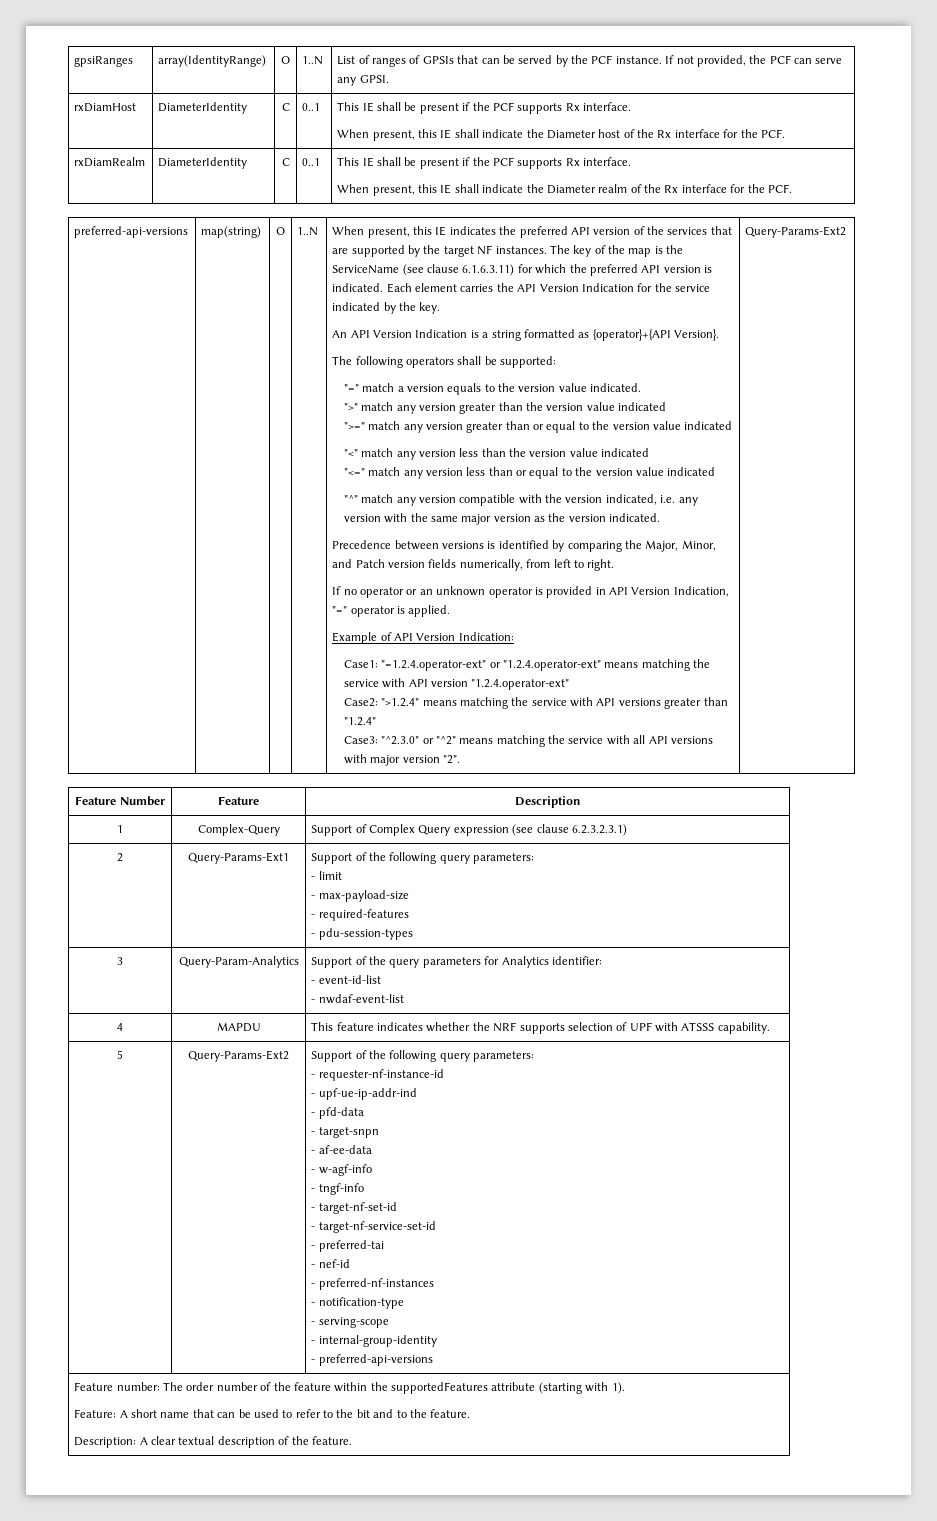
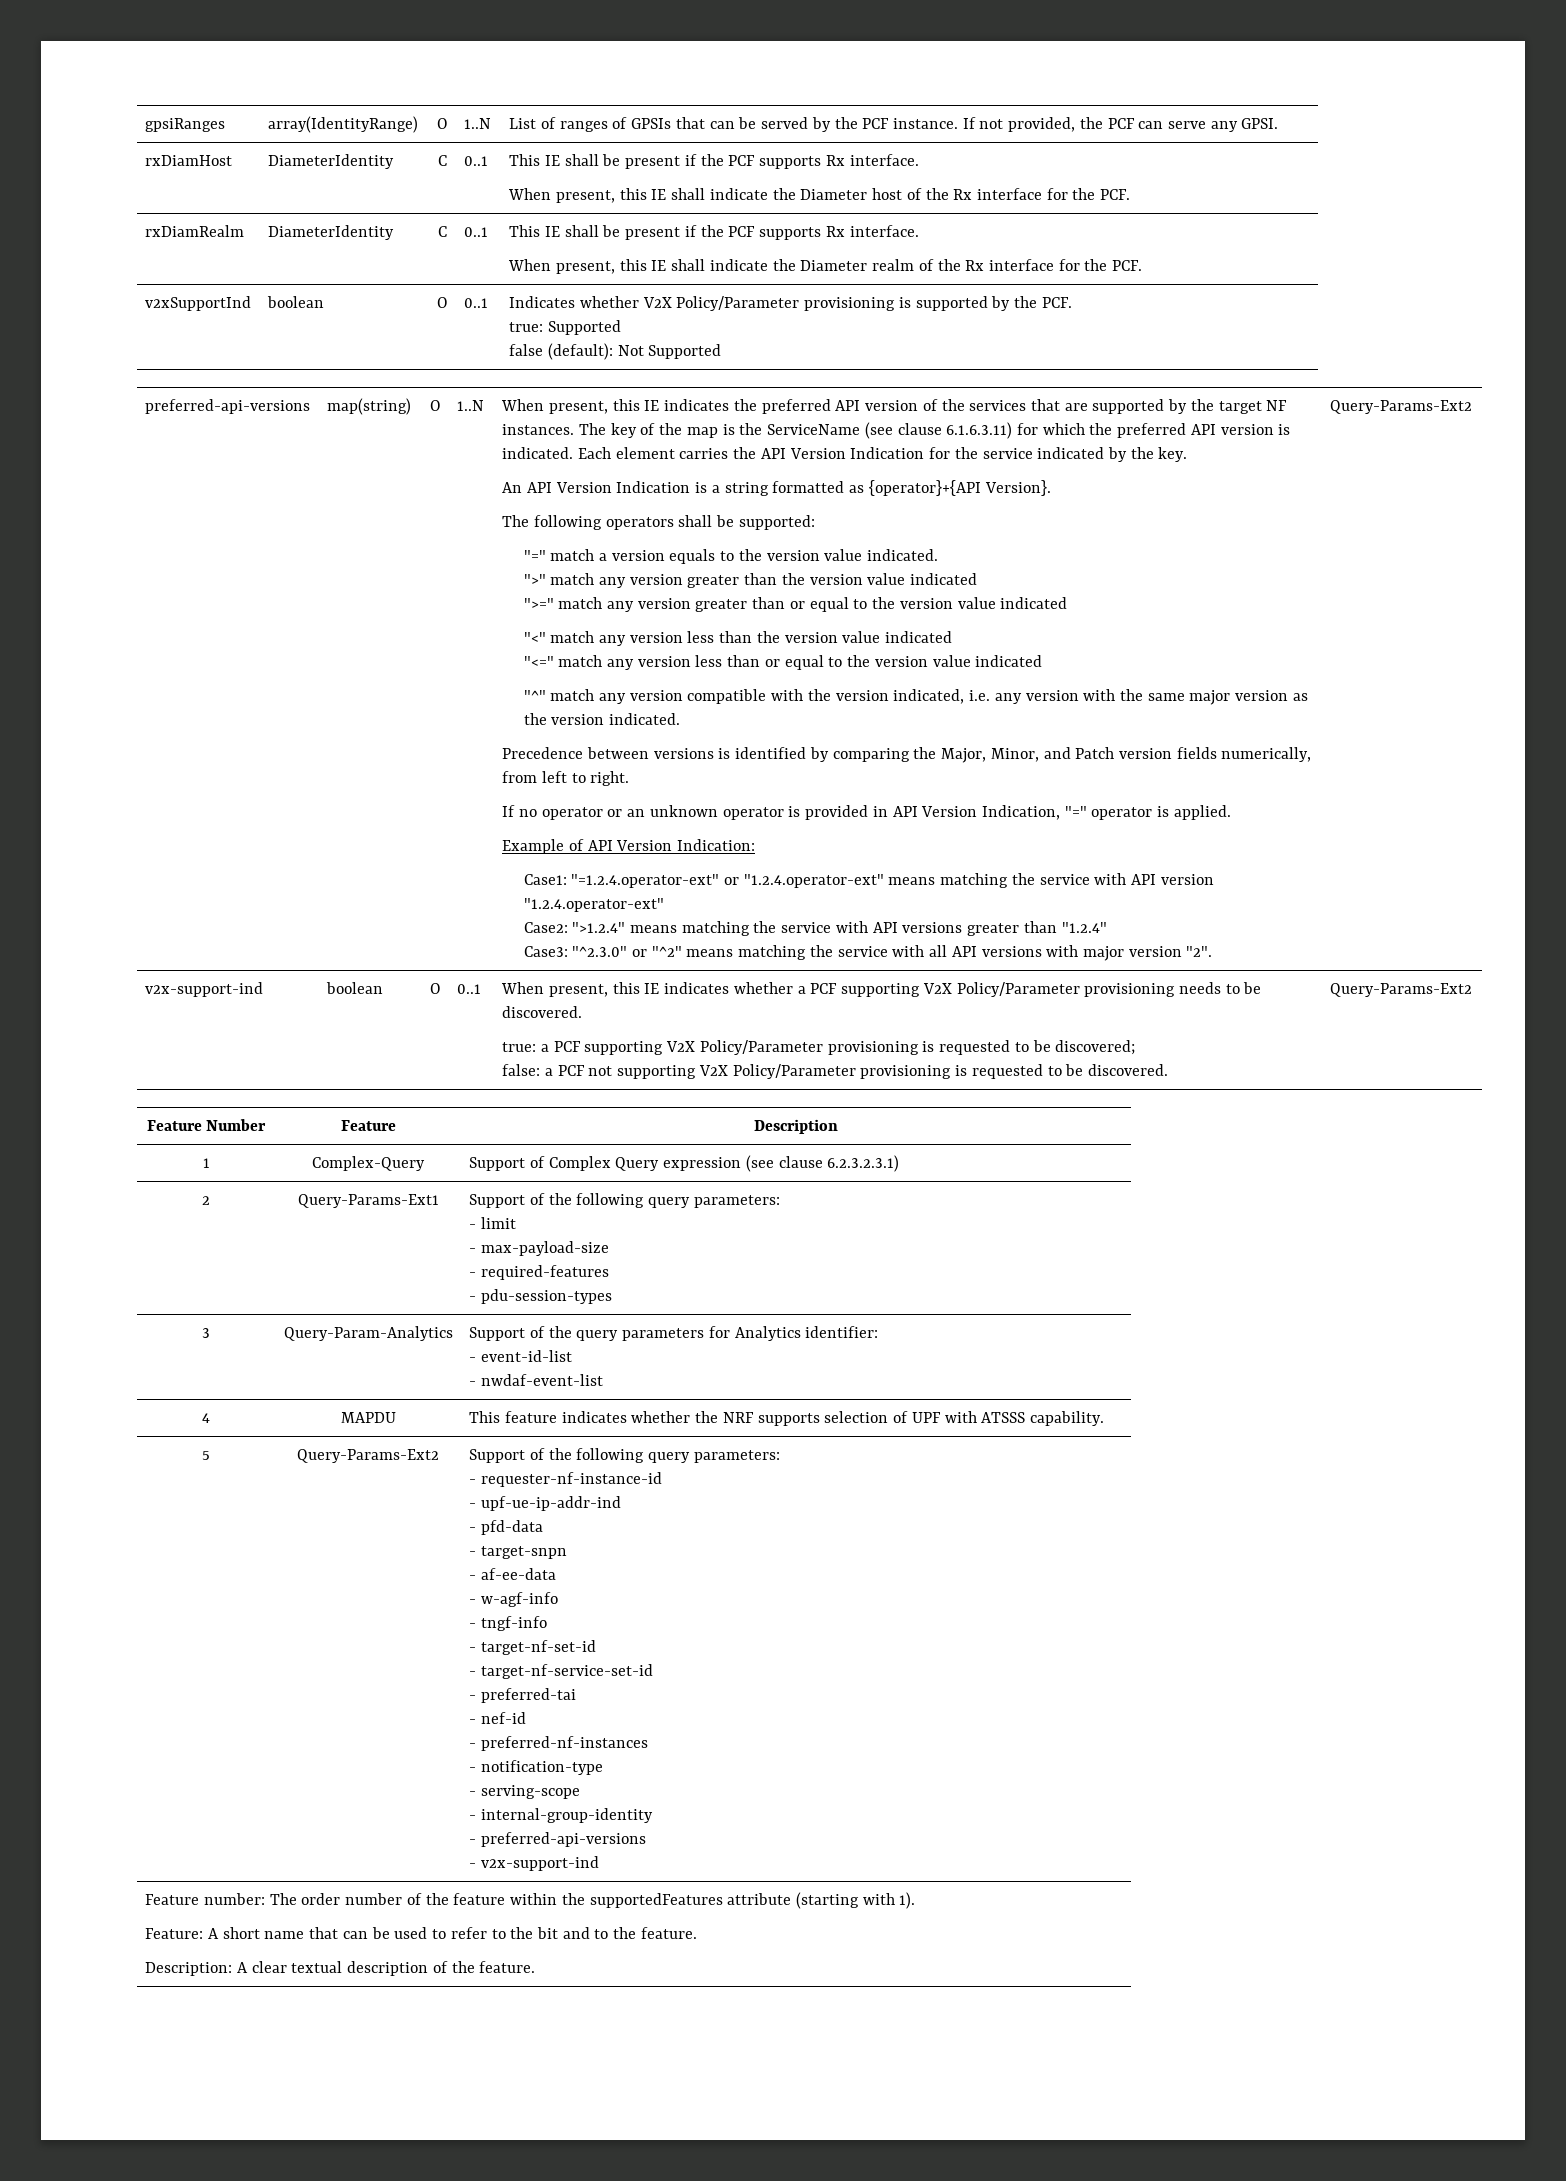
+ v2xSupportInd | boolean | O | 0..1 | Indicates whether V2X Policy/Parameter provisioning is supported by the PCF.
+ true: Supported
+ false (default): Not Supported
+ v2x-support-ind | boolean | O | 0..1 | When present, this IE indicates whether a PCF supporting V2X Policy/Parameter provisioning needs to be discovered.
+ true: a PCF supporting V2X Policy/Parameter provisioning is requested to be discovered;
+ false: a PCF not supporting V2X Policy/Parameter provisioning is requested to be discovered. | Query-Params-Ext2
+ - v2x-support-ind

